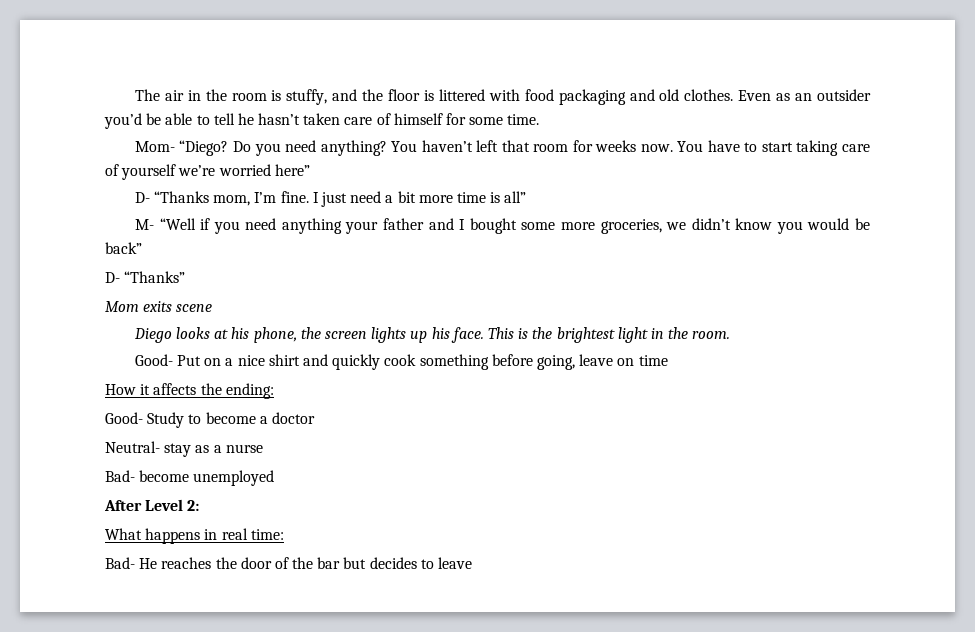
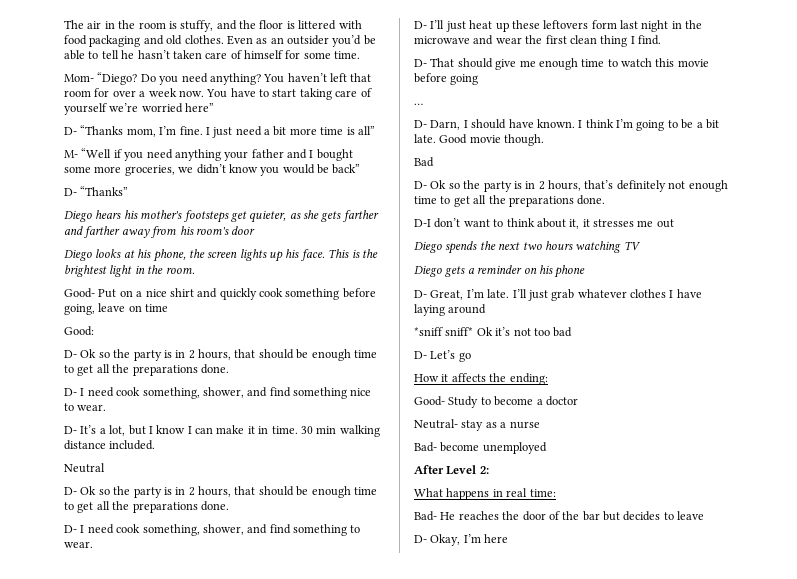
- You haven’t left that room for weeks now.
+ You haven’t left that room for over a week now.
- Mom exits scene
+ Diego hears his mother's footsteps get quieter, as she gets farther and farther away from his room's door
+ Good:
+ D- Ok so the party is in 2 hours, that should be enough time to get all the preparations done.
+ D- I need cook something, shower, and find something nice to wear.
+ D- It’s a lot, but I know I can make it in time. 30 min walking distance included.
+ Neutral
+ D- Ok so the party is in 2 hours, that should be enough time to get all the preparations done.
+ D- I need cook something, shower, and find something to wear.
+ D- I’ll just heat up these leftovers form last night in the microwave and wear the first clean thing I find.
+ D- That should give me enough time to watch this movie before going
+ …
+ D- Darn, I should have known. I think I’m going to be a bit late. Good movie though.
+ Bad
+ D- Ok so the party is in 2 hours, that’s definitely not enough time to get all the preparations done.
+ D-I don’t want to think about it, it stresses me out
+ Diego spends the next two hours watching TV
+ Diego gets a reminder on his phone
+ D- Great, I’m late. I’ll just grab whatever clothes I have laying around
+ *sniff sniff* Ok it’s not too bad
+ D- Let’s go
+ D- Okay, I’m here

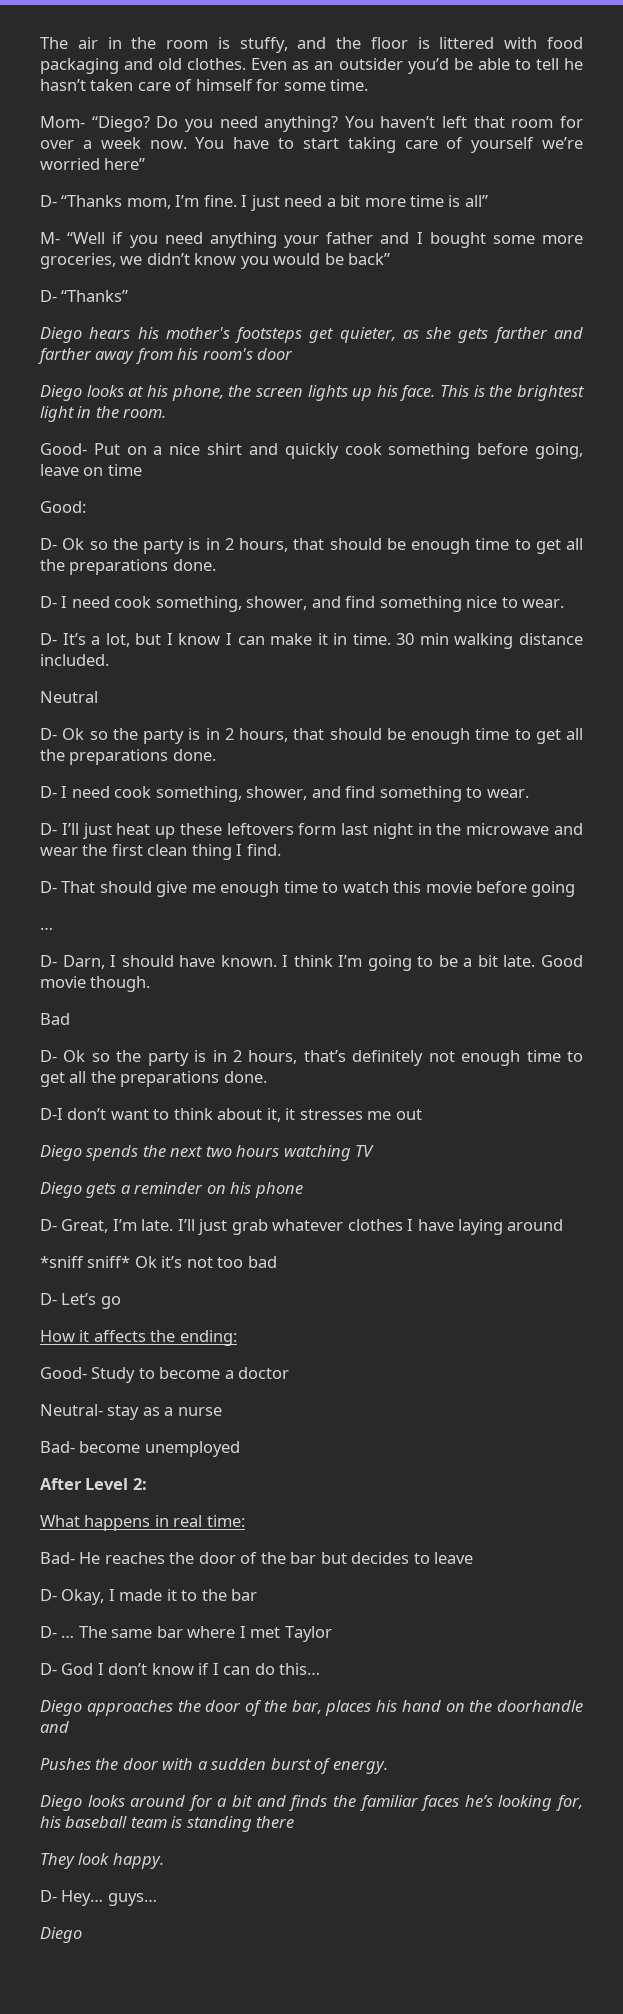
- D- Okay, I’m here
+ D- Okay, I made it to the bar
+ D- … The same bar where I met Taylor
+ D- God I don’t know if I can do this…
+ Diego approaches the door of the bar, places his hand on the doorhandle and
+ Pushes the door with a sudden burst of energy.
+ Diego looks around for a bit and finds the familiar faces he’s looking for, his baseball team is standing there
+ They look happy.
+ D- Hey… guys…
+ Diego

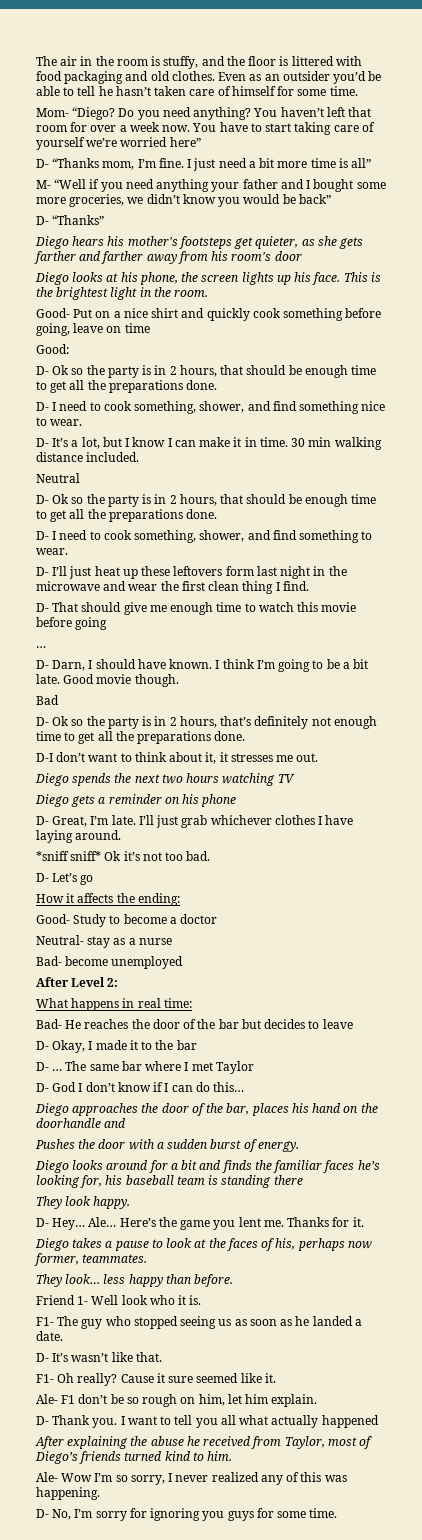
- D- I need cook something, shower, and find something nice to wear.
+ D- I need to cook something, shower, and find something nice to wear.
- D- I need cook something, shower, and find something to wear.
+ D- I need to cook something, shower, and find something to wear.
- D-I don’t want to think about it, it stresses me out
+ D-I don’t want to think about it, it stresses me out.
- I’ll just grab whatever clothes I have laying around
+ I’ll just grab whichever clothes I have laying around.
- *sniff sniff* Ok it’s not too bad
+ *sniff sniff* Ok it’s not too bad.
- D- Hey… guys…
- Diego
+ D- Hey… Ale… Here’s the game you lent me. Thanks for it.
+ Diego takes a pause to look at the faces of his, perhaps now former, teammates.
+ They look… less happy than before.
+ Friend 1- Well look who it is.
+ F1- The guy who stopped seeing us as soon as he landed a date.
+ D- It’s wasn’t like that.
+ F1- Oh really? Cause it sure seemed like it.
+ Ale- F1 don’t be so rough on him, let him explain.
+ D- Thank you. I want to tell you all what actually happened
+ After explaining the abuse he received from Taylor, most of Diego’s friends turned kind to him.
+ Ale- Wow I’m so sorry, I never realized any of this was happening.
+ D- No, I’m sorry for ignoring you guys for some time.

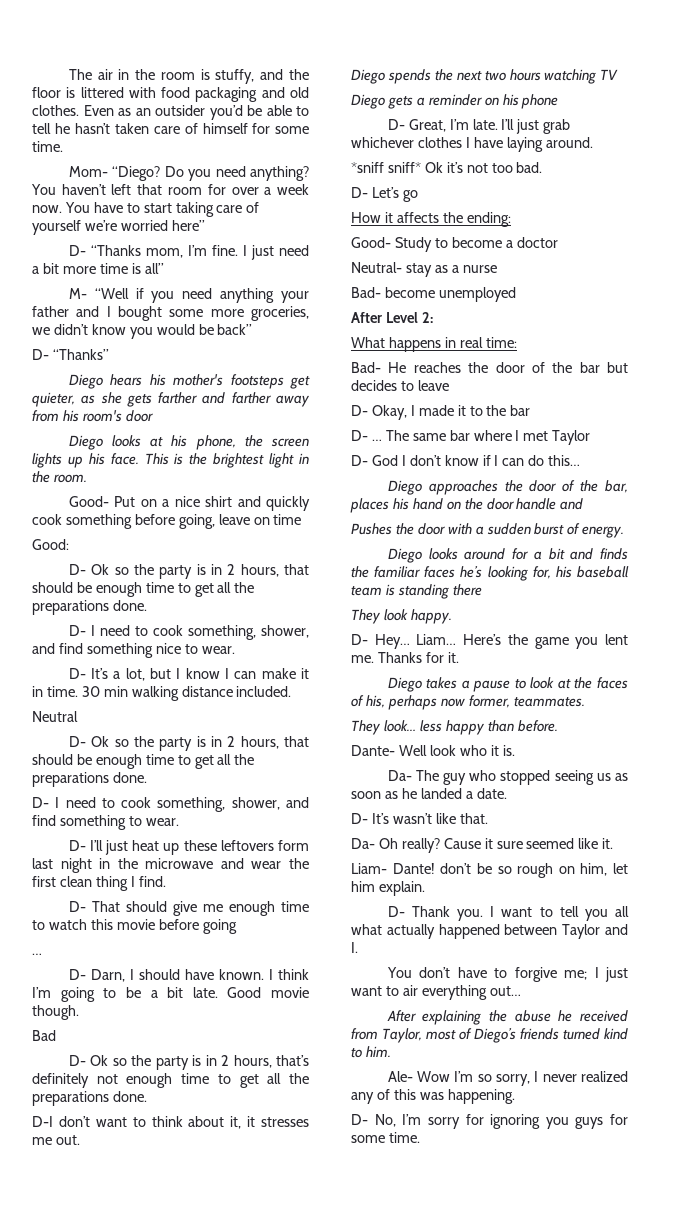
- Diego approaches the door of the bar, places his hand on the doorhandle and
+ Diego approaches the door of the bar, places his hand on the door handle and
- Ale…
+ Liam…
- Friend 1- Well look who it is.
+ Dante- Well look who it is.
- F1- The guy who stopped seeing us as soon as he landed a date.
+ Da- The guy who stopped seeing us as soon as he landed a date.
- F1- Oh really?
+ Da- Oh really?
- Ale- F1 don’t be so rough on him, let him explain.
+ Liam- Dante! don’t be so rough on him, let him explain.
- I want to tell you all what actually happened
+ I want to tell you all what actually happened between Taylor and I.
+ You don’t have to forgive me; I just want to air everything out…

